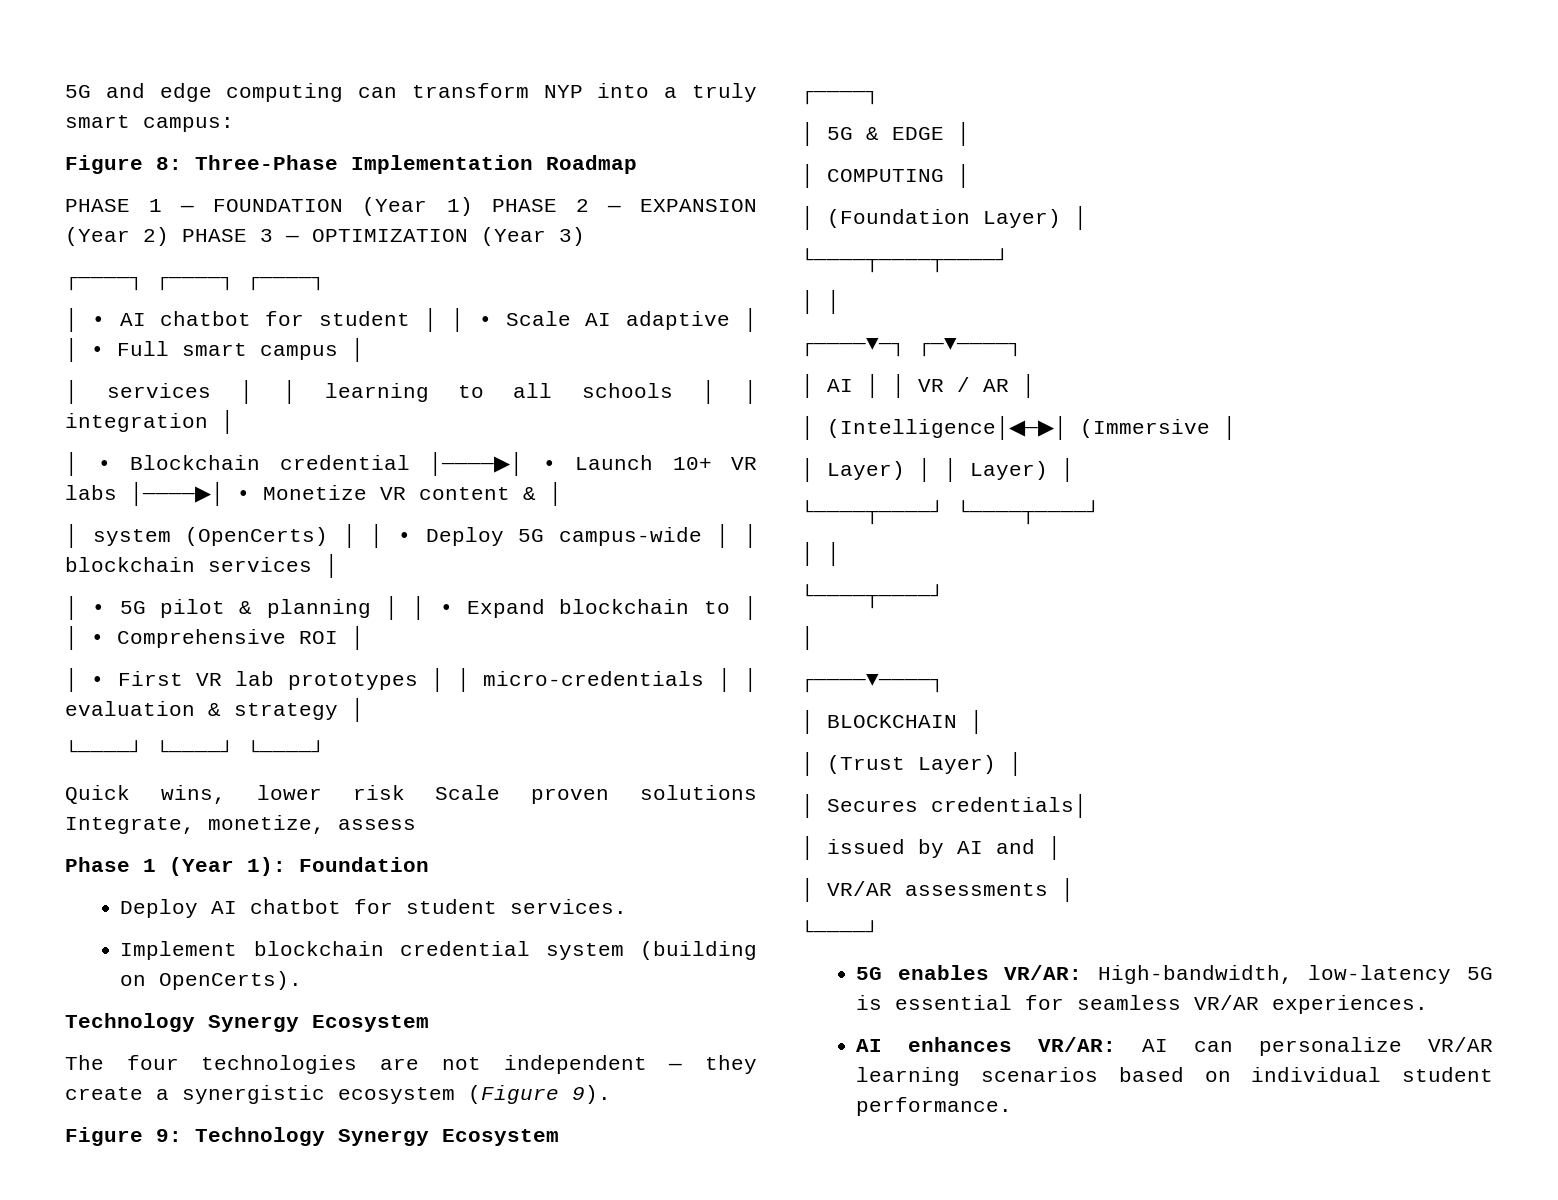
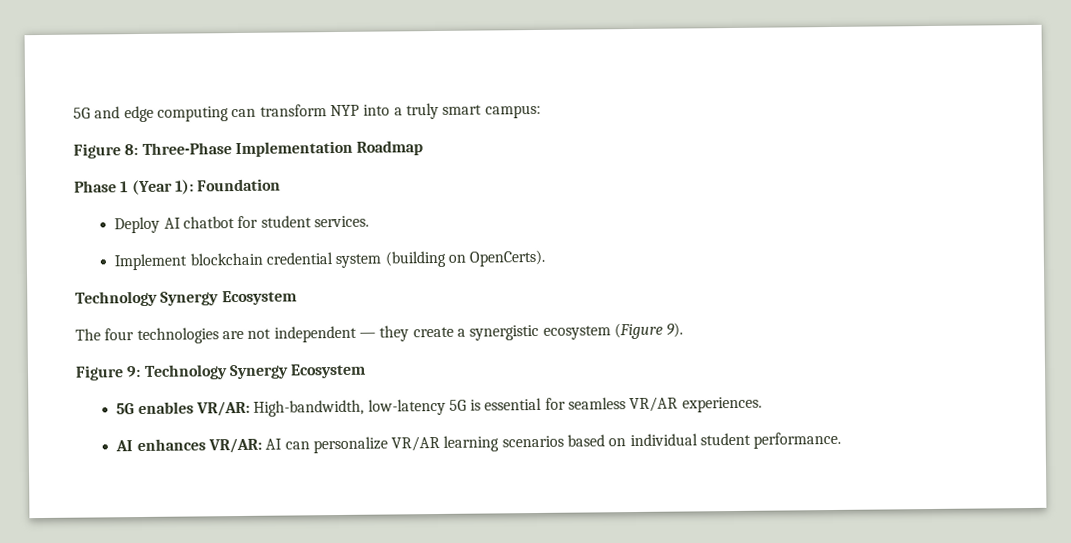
- PHASE 1 — FOUNDATION (Year 1) PHASE 2 — EXPANSION (Year 2) PHASE 3 — OPTIMIZATION (Year 3)
- ┌────┐ ┌────┐ ┌────┐
- │ • AI chatbot for student │ │ • Scale AI adaptive │ │ • Full smart campus │
- │ services │ │ learning to all schools │ │ integration │
- │ • Blockchain credential │────▶│ • Launch 10+ VR labs │────▶│ • Monetize VR content & │
- │ system (OpenCerts) │ │ • Deploy 5G campus-wide │ │ blockchain services │
- │ • 5G pilot & planning │ │ • Expand blockchain to │ │ • Comprehensive ROI │
- │ • First VR lab prototypes │ │ micro-credentials │ │ evaluation & strategy │
- └────┘ └────┘ └────┘
- Quick wins, lower risk Scale proven solutions Integrate, monetize, assess
  Figure 9: Technology Synergy Ecosystem
- ┌────┐
- │ 5G & EDGE │
- │ COMPUTING │
- │ (Foundation Layer) │
- └────┬────┬────┘
- │ │
- ┌────▼─┐ ┌─▼────┐
- │ AI │ │ VR / AR │
- │ (Intelligence│◀─▶│ (Immersive │
- │ Layer) │ │ Layer) │
- └────┬────┘ └────┬────┘
- │ │
- └────┬────┘
- │
- ┌────▼────┐
- │ BLOCKCHAIN │
- │ (Trust Layer) │
- │ Secures credentials│
- │ issued by AI and │
- │ VR/AR assessments │
- └────┘

